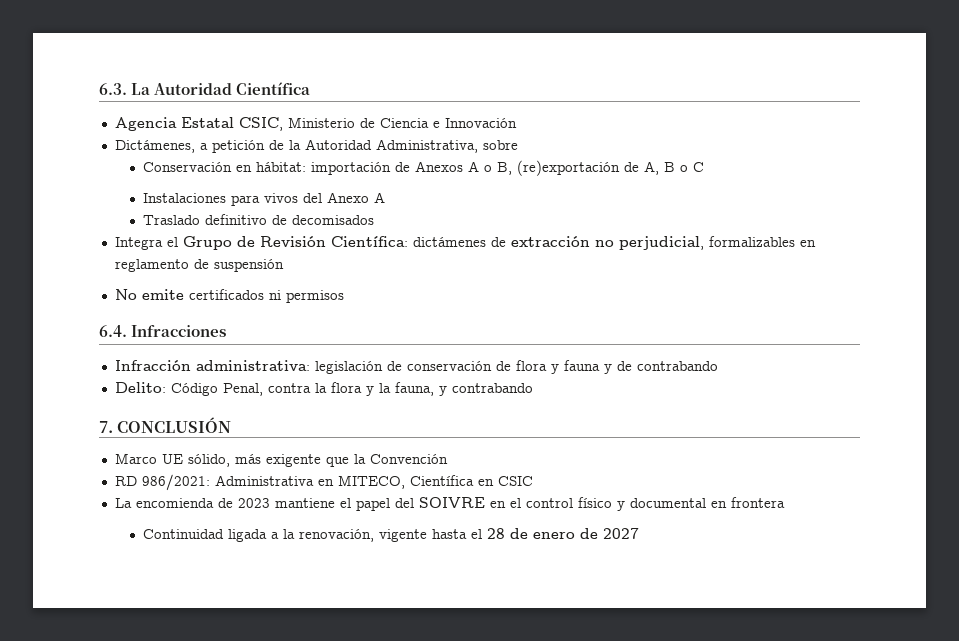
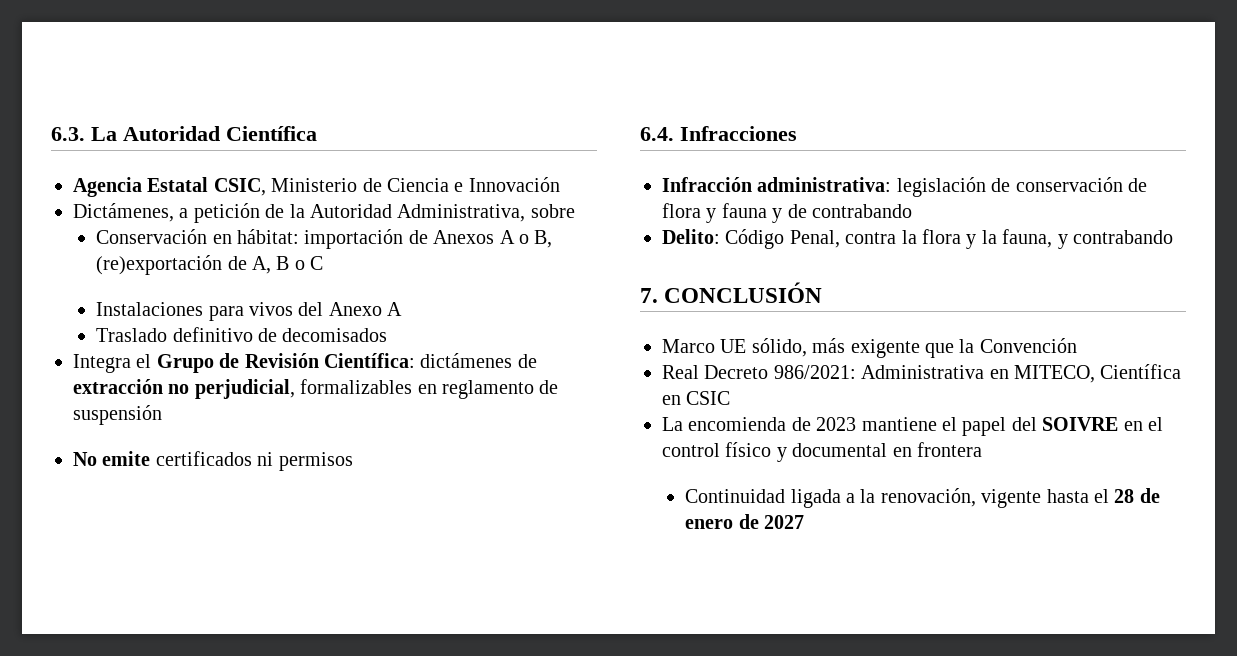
- RD 986/2021: Administrativa en MITECO, Científica en CSIC
+ Real Decreto 986/2021: Administrativa en MITECO, Científica en CSIC

